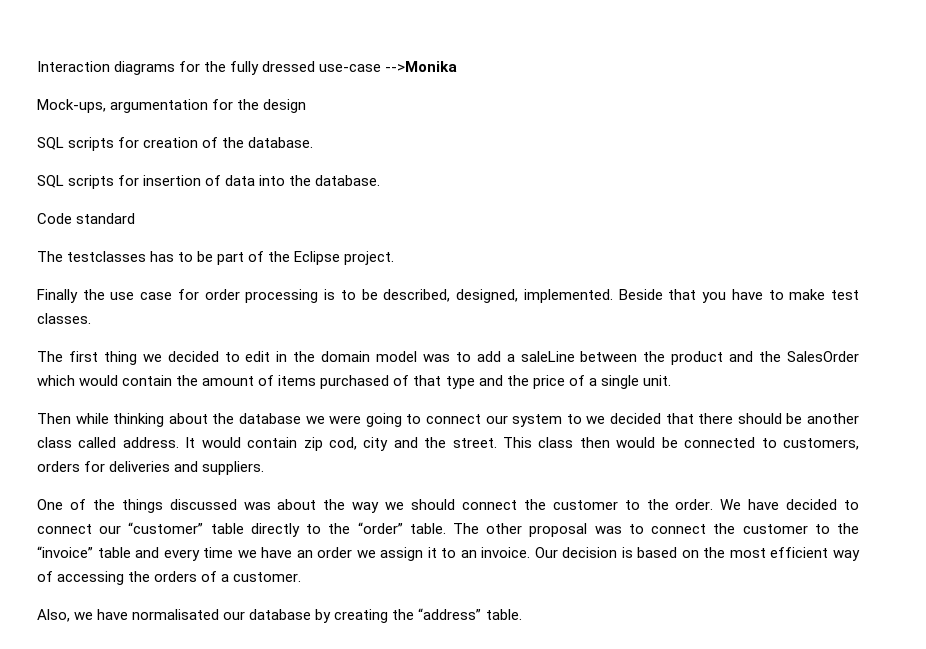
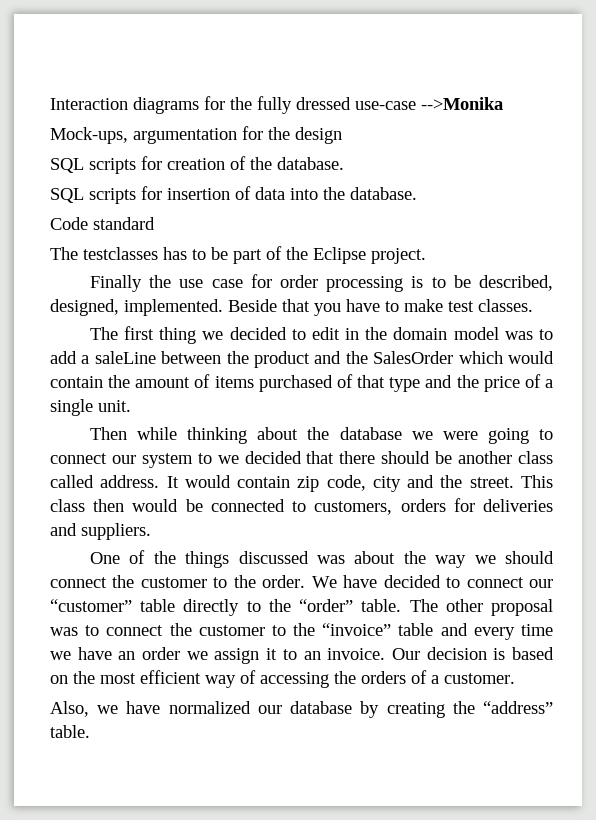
- It would contain zip cod, city and the street.
+ It would contain zip code, city and the street.
- Also, we have normalisated our database by creating the “address” table.
+ Also, we have normalized our database by creating the “address” table.

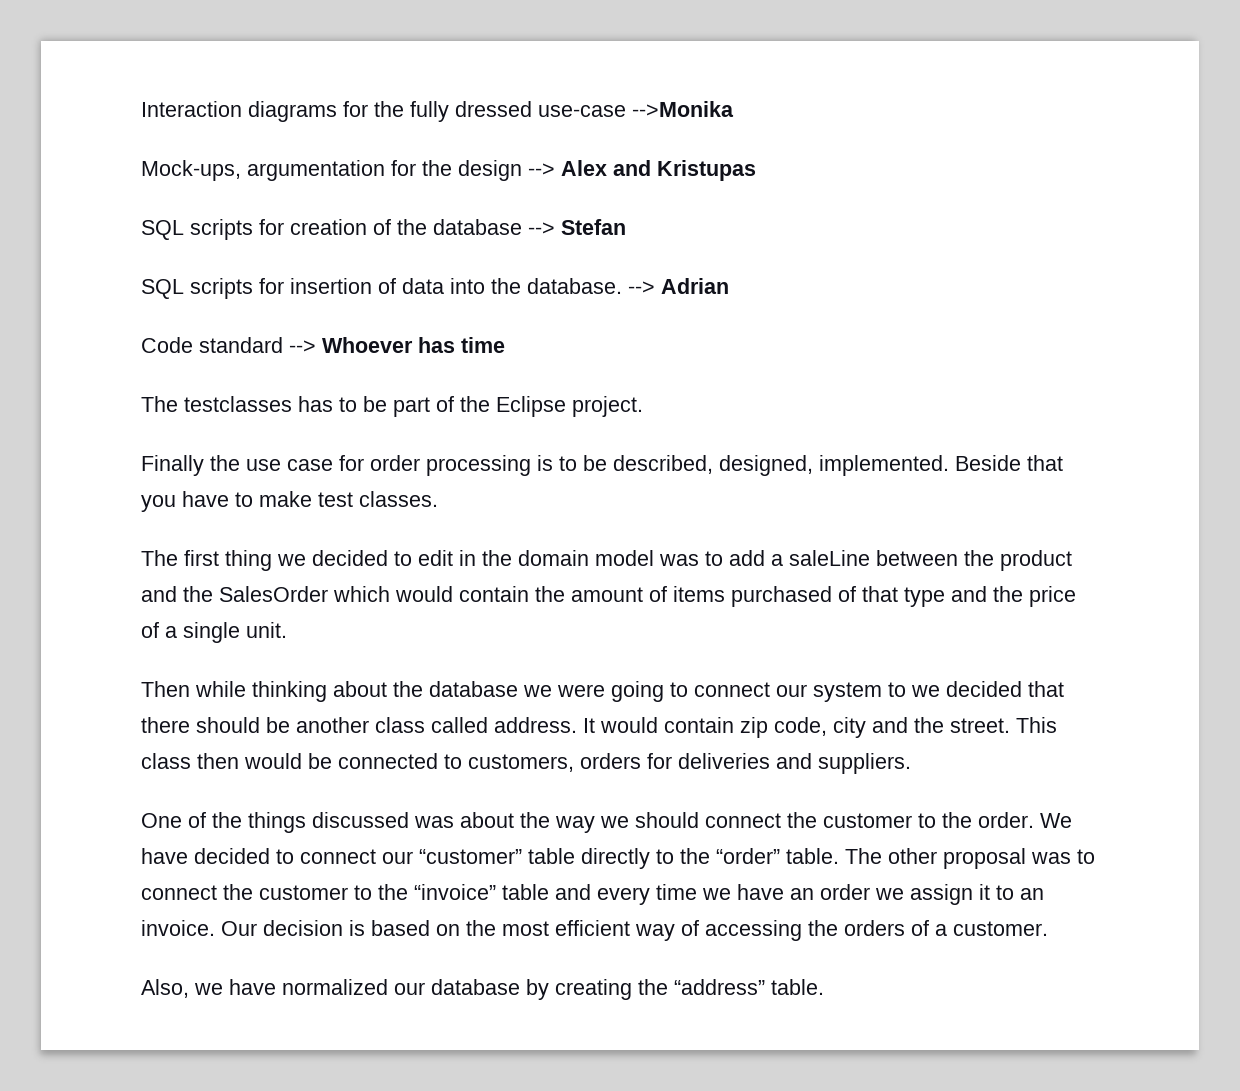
- Mock-ups, argumentation for the design
+ Mock-ups, argumentation for the design --> Alex and Kristupas
- SQL scripts for creation of the database.
+ SQL scripts for creation of the database --> Stefan
+ --> Adrian
- Code standard
+ Code standard --> Whoever has time

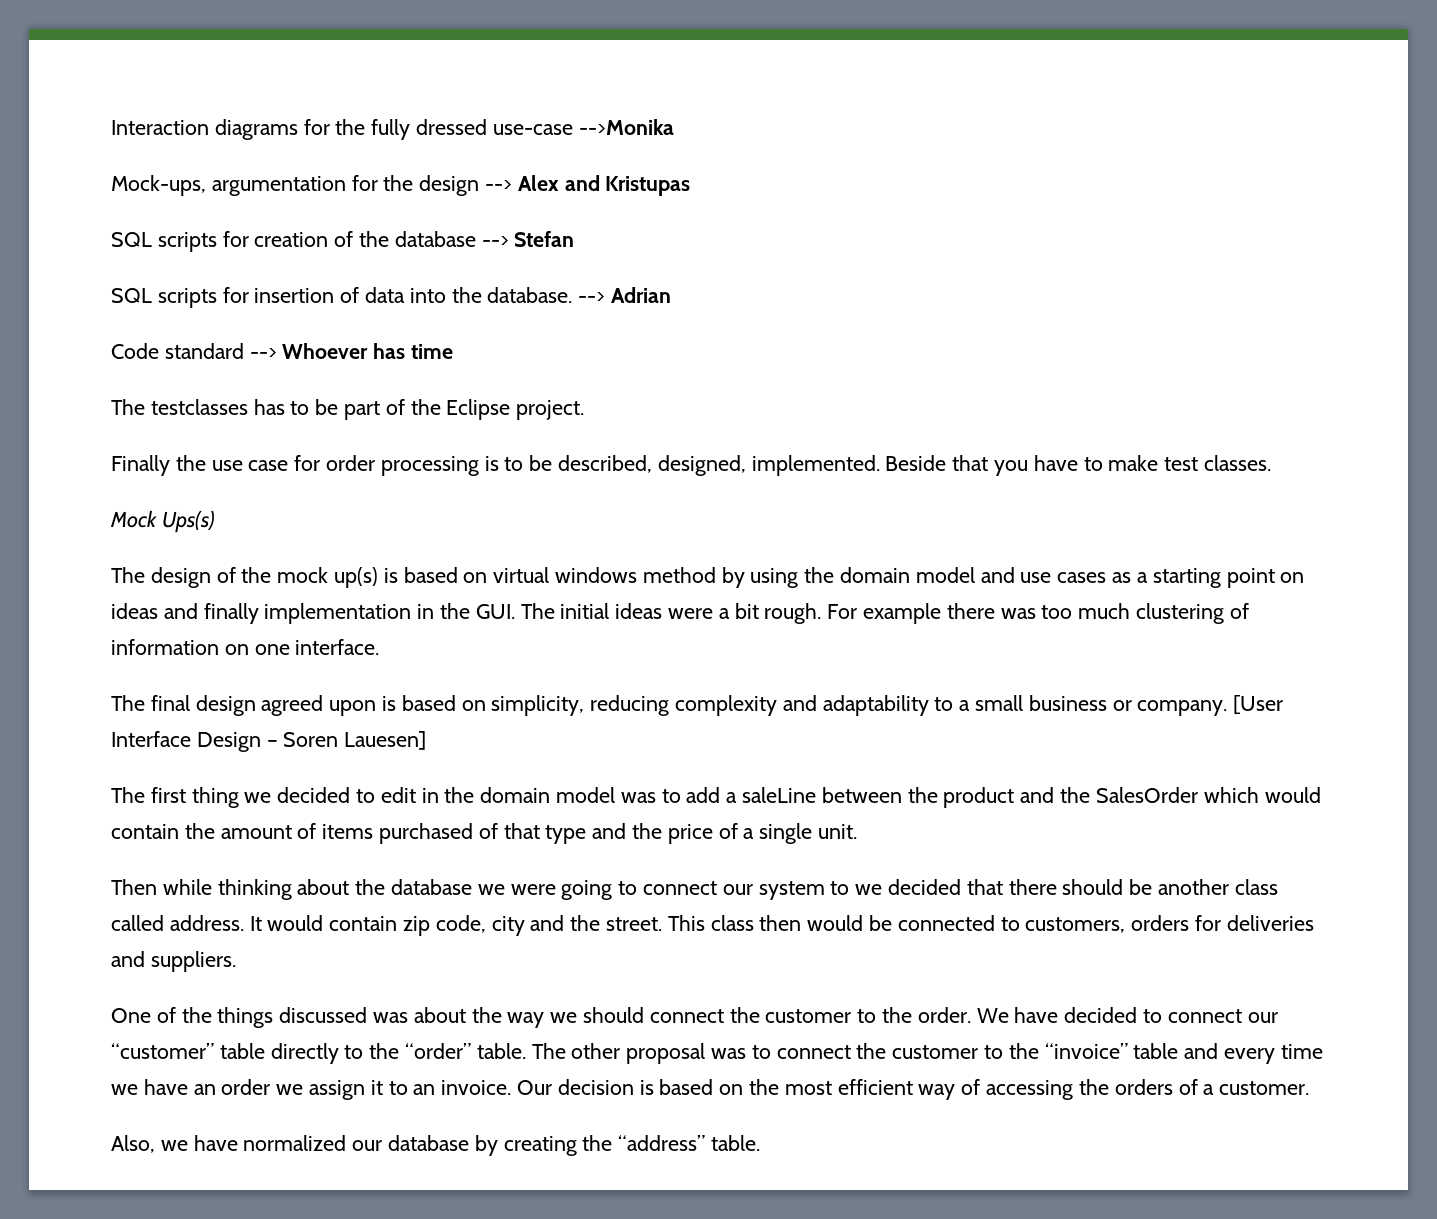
+ Mock Ups(s)
+ The design of the mock up(s) is based on virtual windows method by using the domain model and use cases as a starting point on ideas and finally implementation in the GUI. The initial ideas were a bit rough. For example there was too much clustering of information on one interface.
+ The final design agreed upon is based on simplicity, reducing complexity and adaptability to a small business or company. [User Interface Design – Soren Lauesen]

